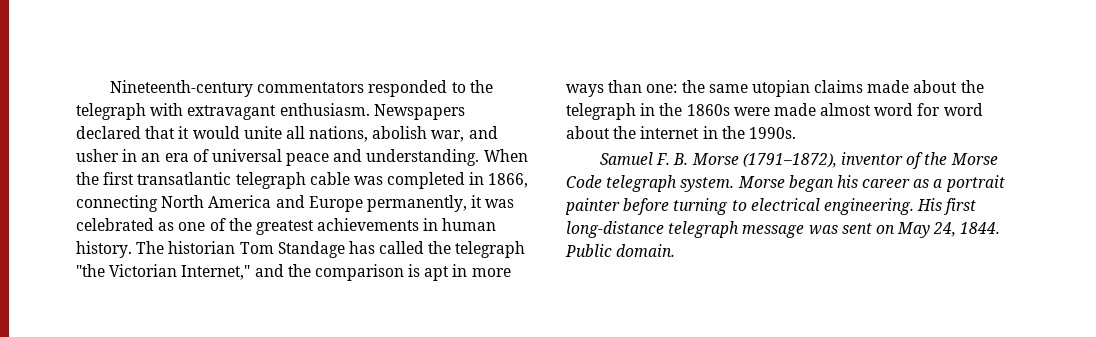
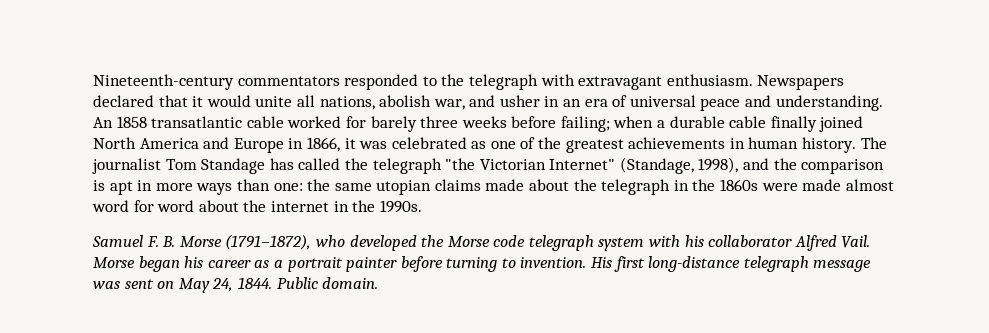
- When the first transatlantic telegraph cable was completed in 1866, connecting North America and Europe permanently, it was celebrated as one of the greatest achievements in human history.
+ An 1858 transatlantic cable worked for barely three weeks before failing; when a durable cable finally joined North America and Europe in 1866, it was celebrated as one of the greatest achievements in human history.
- The historian Tom Standage has called the telegraph "the Victorian Internet," and the comparison is apt in more ways than one: the same utopian claims made about the telegraph in the 1860s were made almost word for word about the internet in the 1990s.
+ The journalist Tom Standage has called the telegraph "the Victorian Internet" (Standage, 1998), and the comparison is apt in more ways than one: the same utopian claims made about the telegraph in the 1860s were made almost word for word about the internet in the 1990s.
- Samuel F. B. Morse (1791–1872), inventor of the Morse Code telegraph system.
+ Samuel F. B. Morse (1791–1872), who developed the Morse code telegraph system with his collaborator Alfred Vail.
- Morse began his career as a portrait painter before turning to electrical engineering.
+ Morse began his career as a portrait painter before turning to invention.

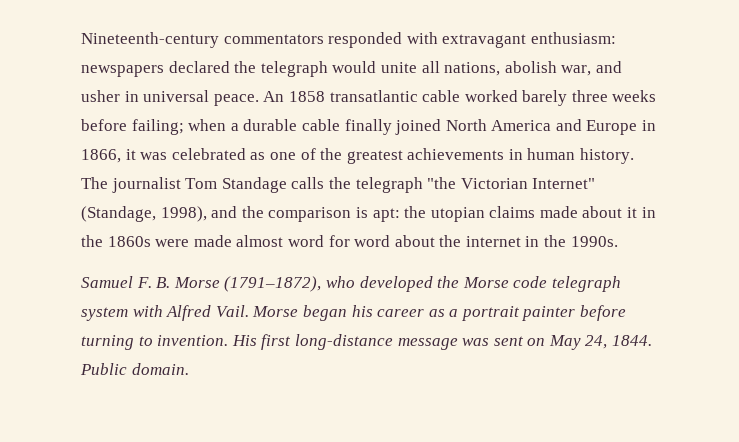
- Nineteenth-century commentators responded to the telegraph with extravagant enthusiasm. Newspapers declared that it would unite all nations, abolish war, and usher in an era of universal peace and understanding.
+ Nineteenth-century commentators responded with extravagant enthusiasm: newspapers declared the telegraph would unite all nations, abolish war, and usher in universal peace.
- An 1858 transatlantic cable worked for barely three weeks before failing; when a durable cable finally joined North America and Europe in 1866, it was celebrated as one of the greatest achievements in human history.
+ An 1858 transatlantic cable worked barely three weeks before failing; when a durable cable finally joined North America and Europe in 1866, it was celebrated as one of the greatest achievements in human history.
- The journalist Tom Standage has called the telegraph "the Victorian Internet" (Standage, 1998), and the comparison is apt in more ways than one: the same utopian claims made about the telegraph in the 1860s were made almost word for word about the internet in the 1990s.
+ The journalist Tom Standage calls the telegraph "the Victorian Internet" (Standage, 1998), and the comparison is apt: the utopian claims made about it in the 1860s were made almost word for word about the internet in the 1990s.
- Samuel F. B. Morse (1791–1872), who developed the Morse code telegraph system with his collaborator Alfred Vail.
+ Samuel F. B. Morse (1791–1872), who developed the Morse code telegraph system with Alfred Vail.
- His first long-distance telegraph message was sent on May 24, 1844.
+ His first long-distance message was sent on May 24, 1844.

